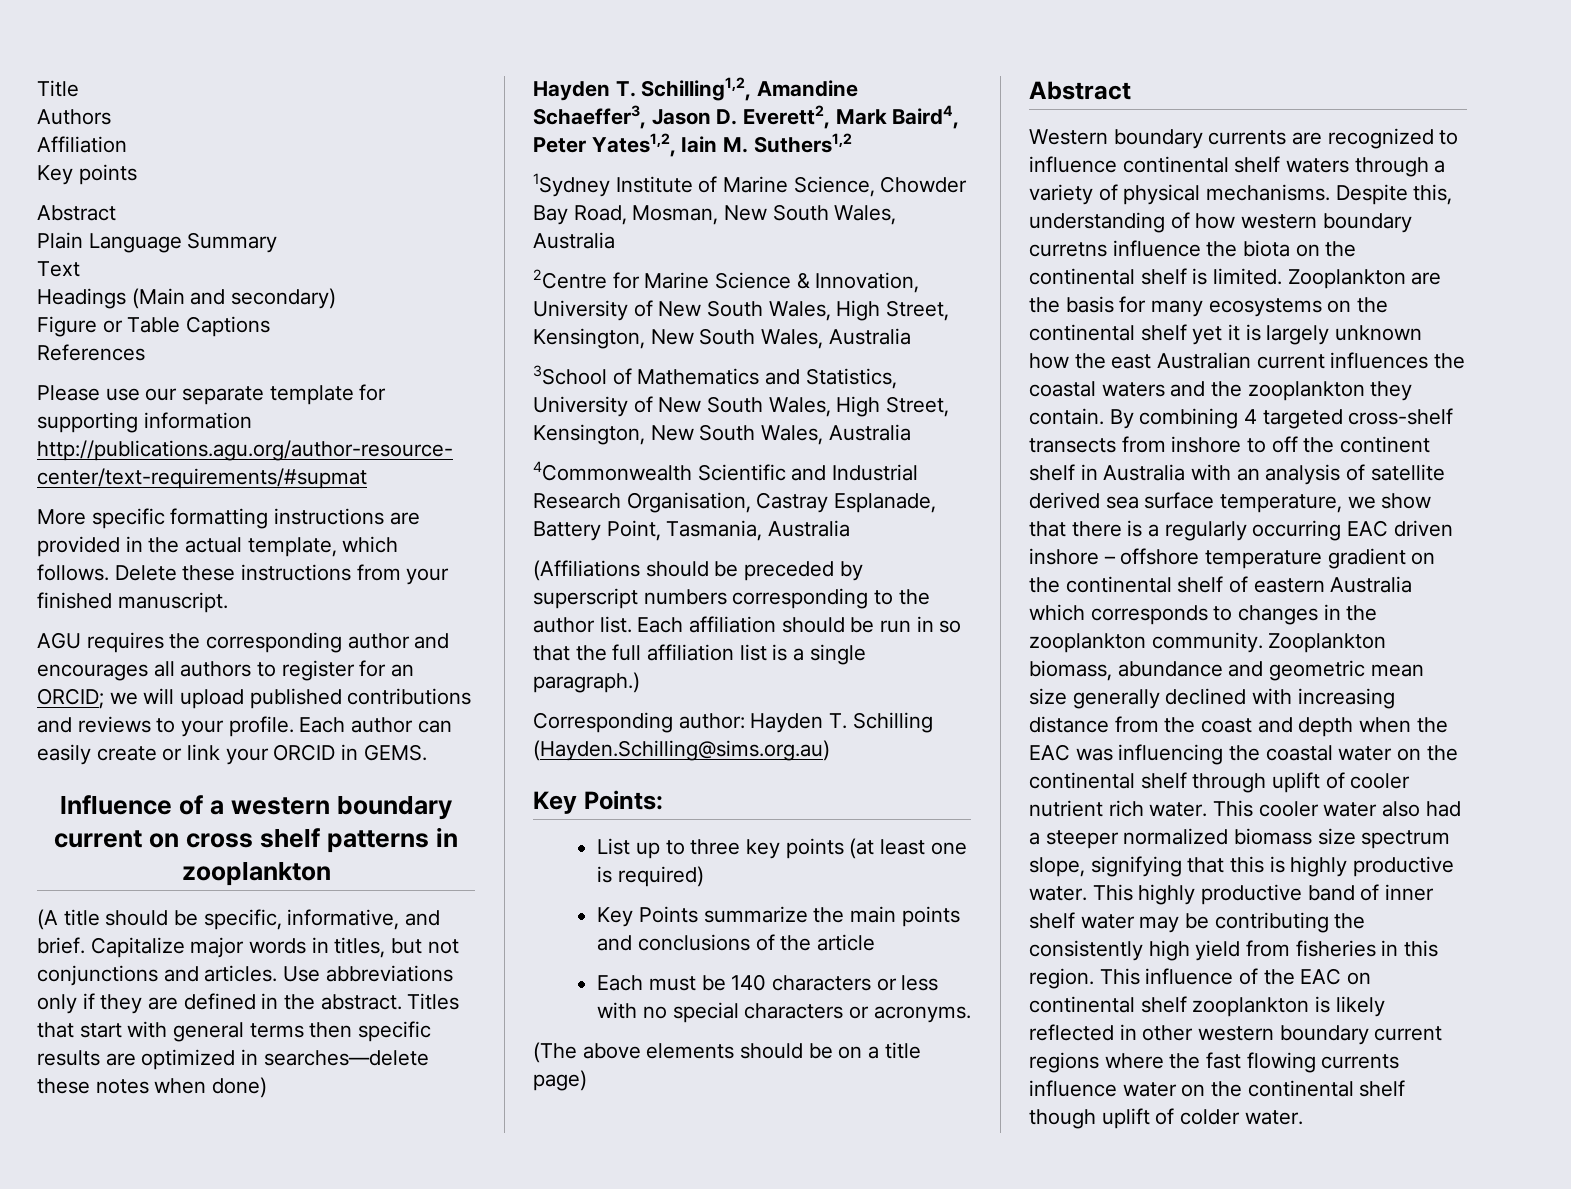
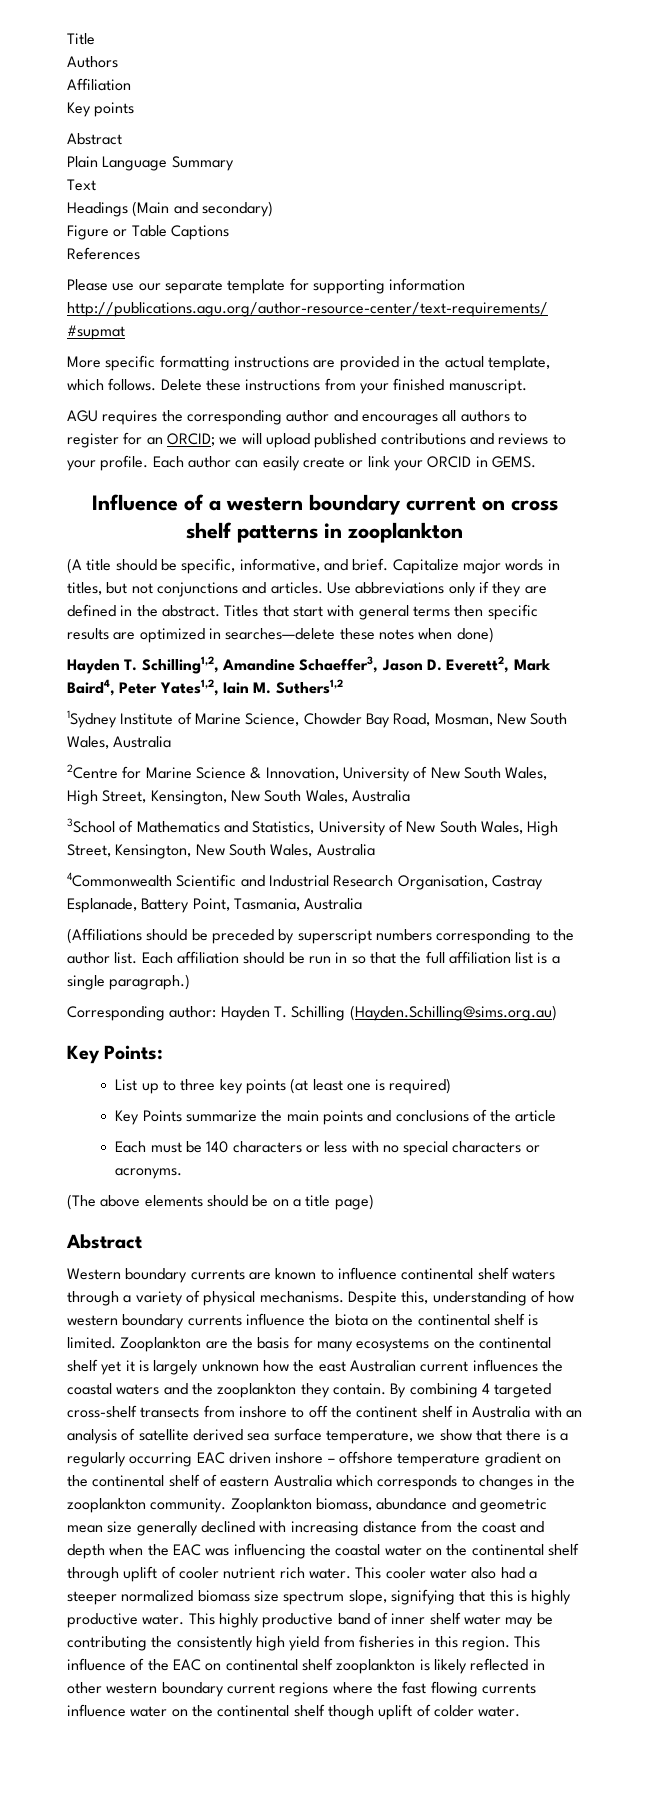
- Western boundary currents are recognized to influence continental shelf waters through a variety of physical mechanisms.
+ Western boundary currents are known to influence continental shelf waters through a variety of physical mechanisms.
- Despite this, understanding of how western boundary curretns influence the biota on the continental shelf is limited.
+ Despite this, understanding of how western boundary currents influence the biota on the continental shelf is limited.

